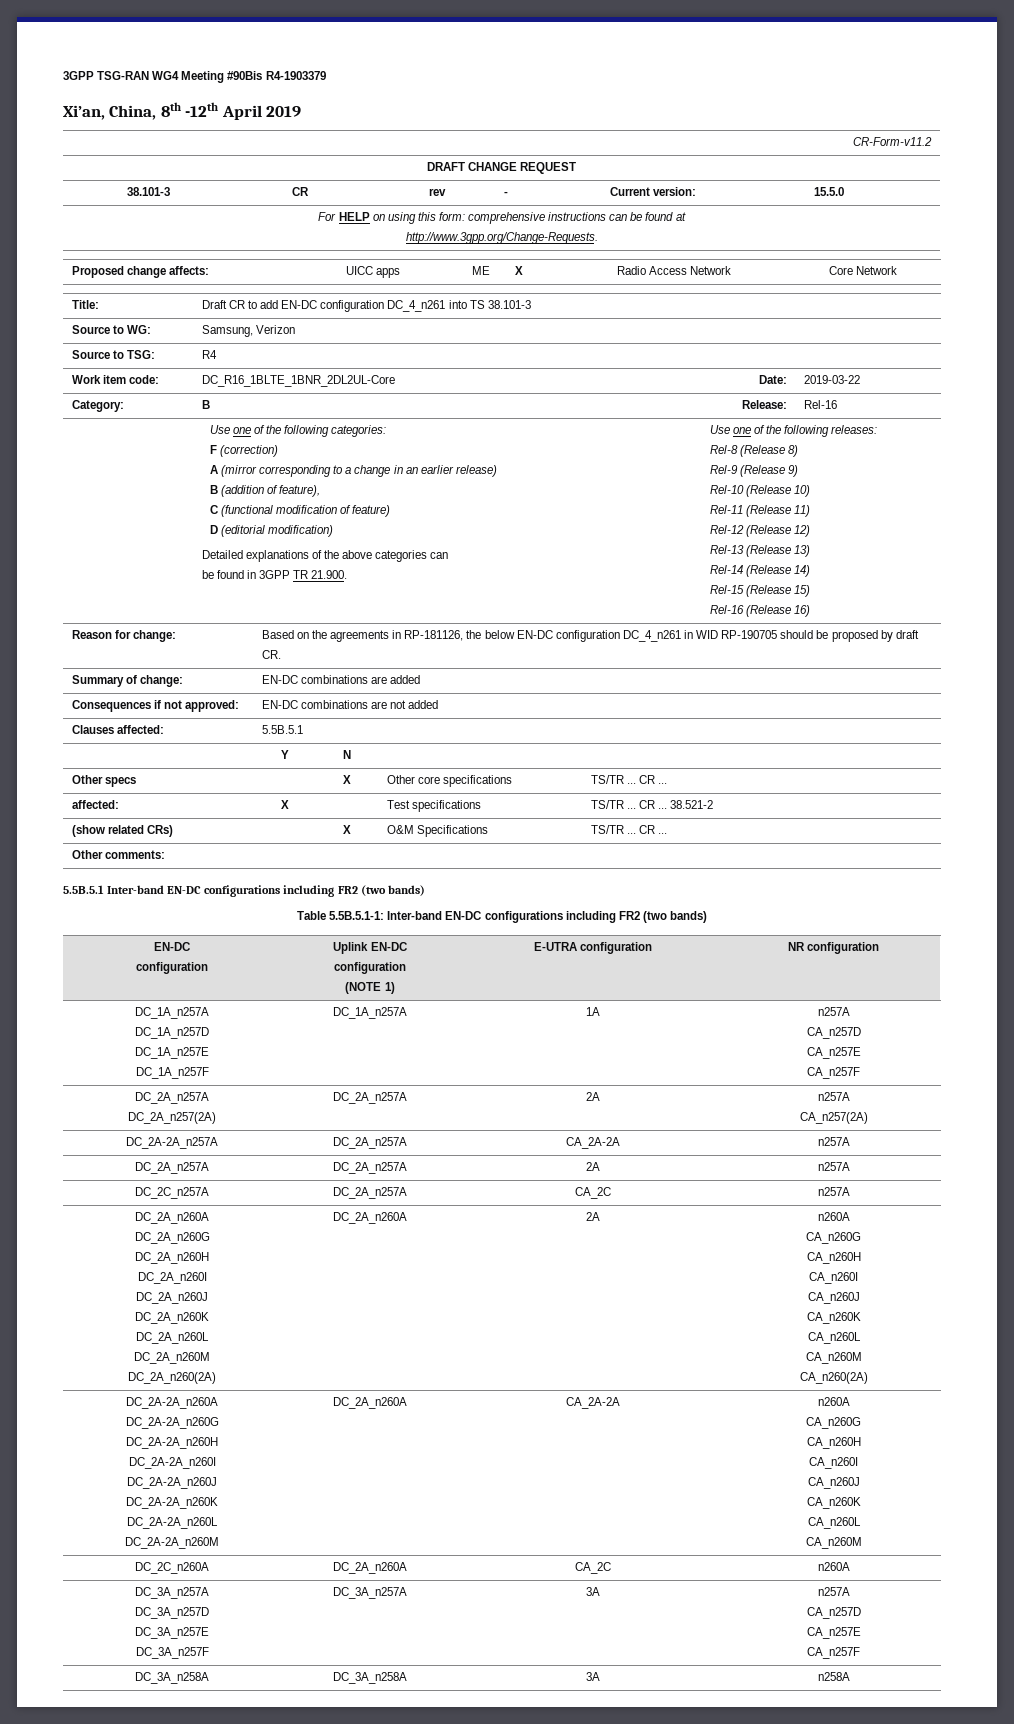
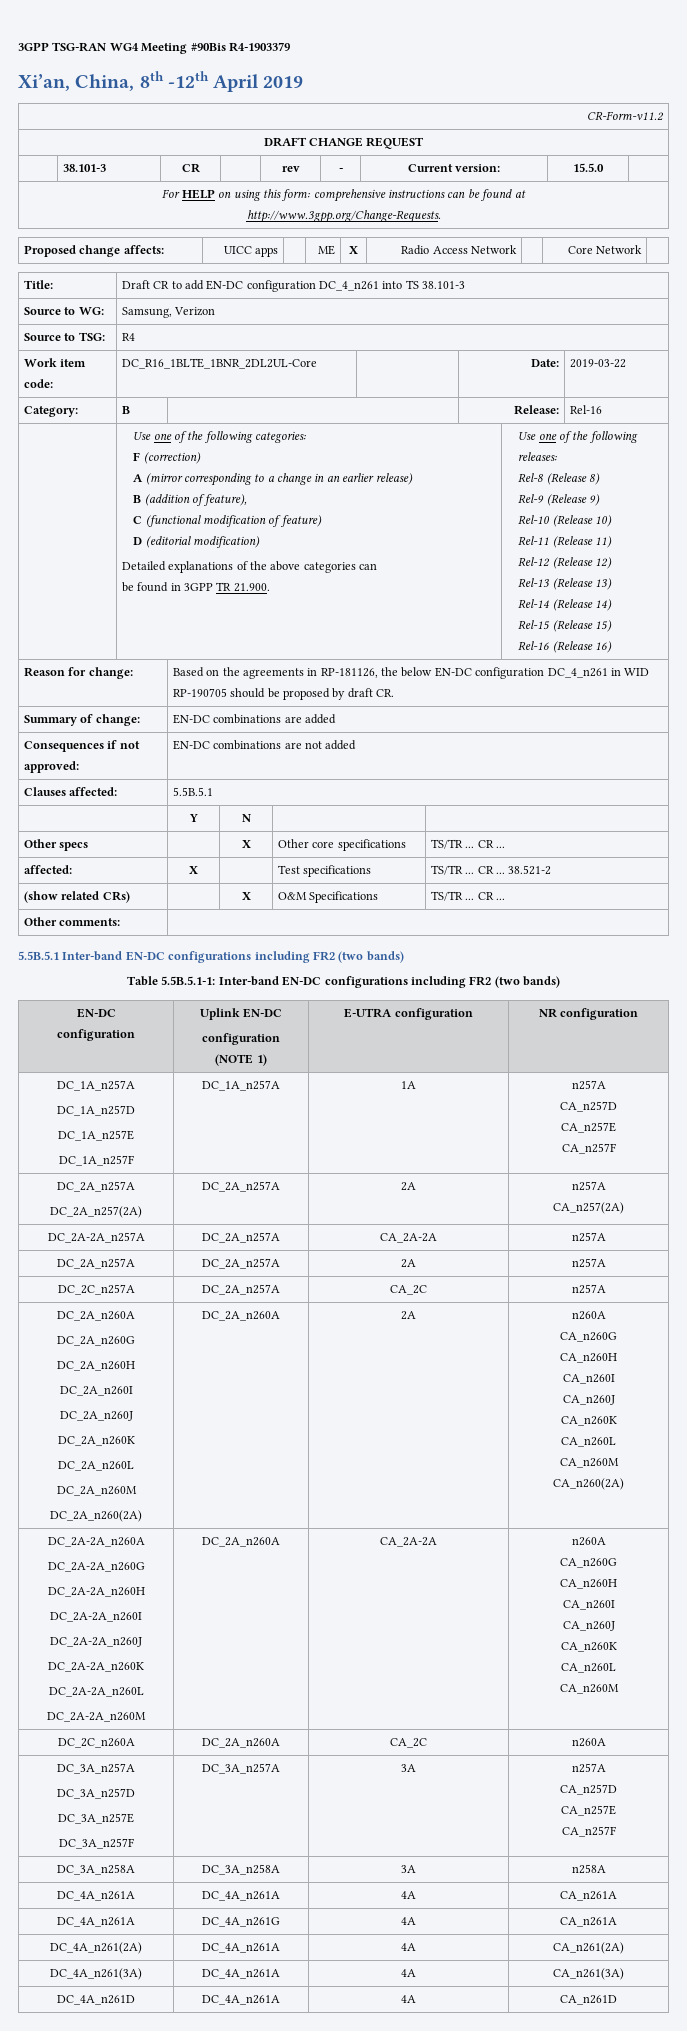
+ DC_4A_n261A | DC_4A_n261A | 4A | CA_n261A
+ DC_4A_n261A | DC_4A_n261G | 4A | CA_n261A
+ DC_4A_n261(2A) | DC_4A_n261A | 4A | CA_n261(2A)
+ DC_4A_n261(3A) | DC_4A_n261A | 4A | CA_n261(3A)
+ DC_4A_n261D | DC_4A_n261A | 4A | CA_n261D

